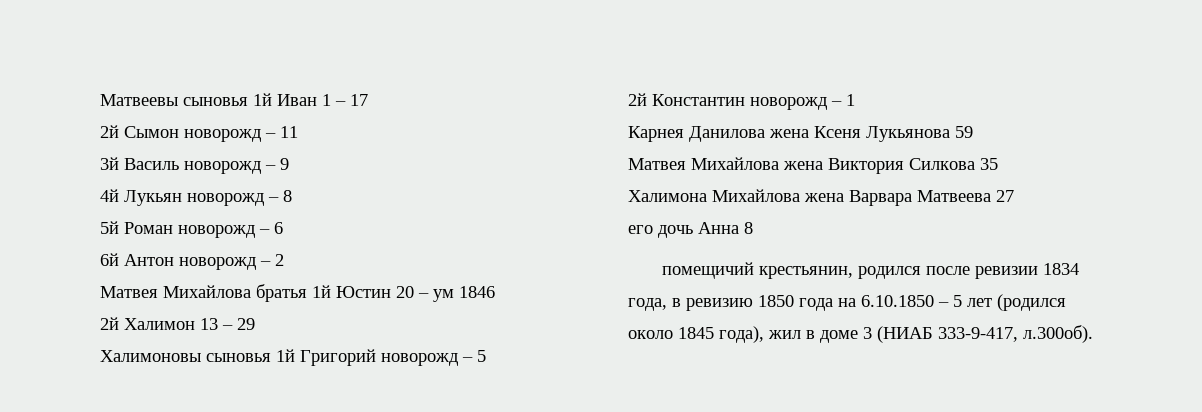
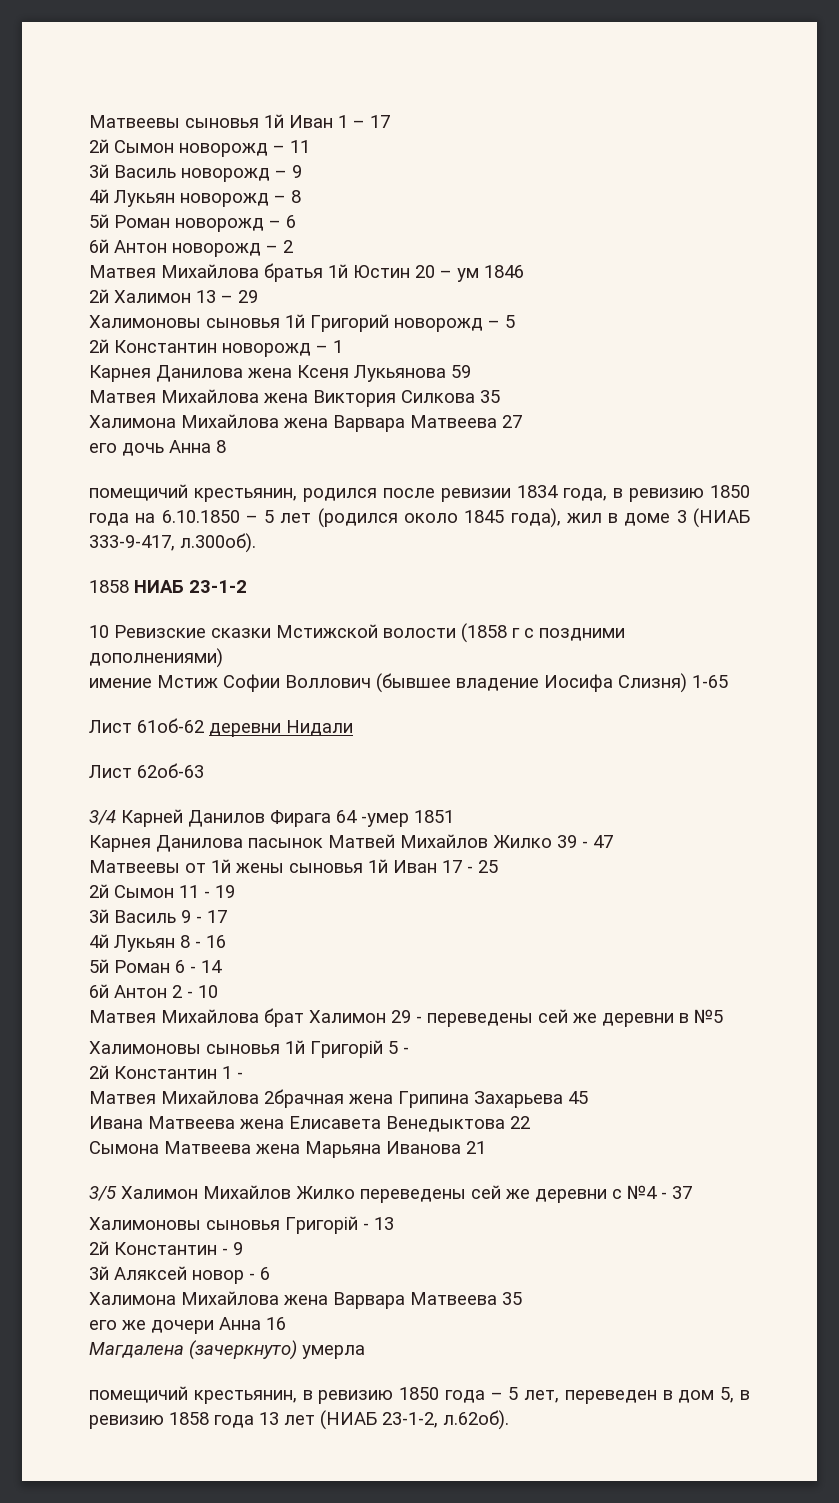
+ 1858 НИАБ 23-1-2
+ 10 Ревизские сказки Мстижской волости (1858 г с поздними дополнениями)
+ имение Мстиж Софии Воллович (бывшее владение Иосифа Слизня) 1-65
+ Лист 61об-62 деревни Нидали
+ Лист 62об-63
+ 3/4 Карней Данилов Фирага 64 -умер 1851
+ Карнея Данилова пасынок Матвей Михайлов Жилко 39 - 47
+ Матвеевы от 1й жены сыновья 1й Иван 17 - 25
+ 2й Сымон 11 - 19
+ 3й Василь 9 - 17
+ 4й Лукьян 8 - 16
+ 5й Роман 6 - 14
+ 6й Антон 2 - 10
+ Матвея Михайлова брат Халимон 29 - переведены сей же деревни в №5
+ Халимоновы сыновья 1й Григорiй 5 -
+ 2й Константин 1 -
+ Матвея Михайлова 2брачная жена Грипина Захарьева 45
+ Ивана Матвеева жена Елисавета Венедыктова 22
+ Сымона Матвеева жена Марьяна Иванова 21
+ 3/5 Халимон Михайлов Жилко переведены сей же деревни с №4 - 37
+ Халимоновы сыновья Григорiй - 13
+ 2й Константин - 9
+ 3й Аляксей новор - 6
+ Халимона Михайлова жена Варвара Матвеева 35
+ его же дочери Анна 16
+ Магдалена (зачеркнуто) умерла
+ помещичий крестьянин, в ревизию 1850 года – 5 лет, переведен в дом 5, в ревизию 1858 года 13 лет (НИАБ 23-1-2, л.62об).

